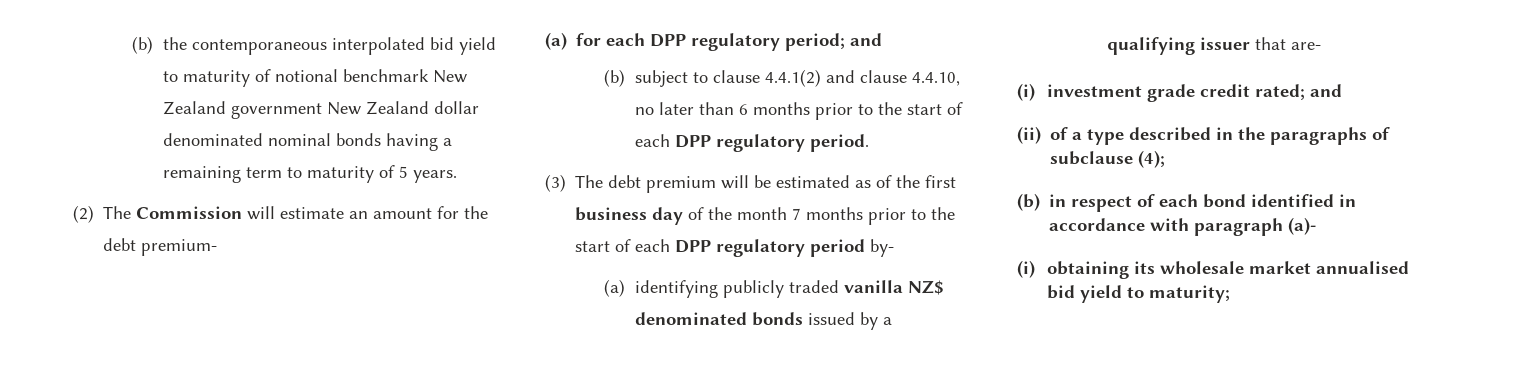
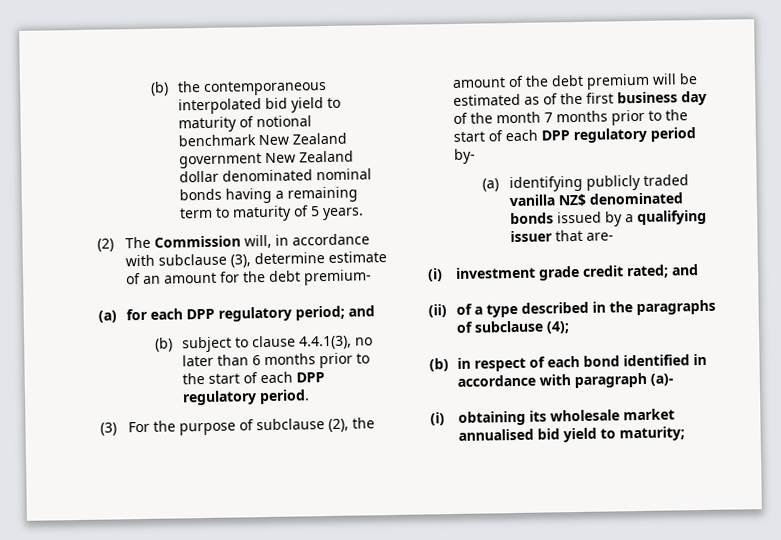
- (2) The Commission will estimate an amount for the debt premium-
+ (2) The Commission will, in accordance with subclause (3), determine estimate of an amount for the debt premium-
- (b) subject to clause 4.4.1(2) and clause 4.4.10, no later than 6 months prior to the start of each DPP regulatory period.
+ (b) subject to clause 4.4.1(3), no later than 6 months prior to the start of each DPP regulatory period.
- (3) The debt premium will be estimated as of the first business day of the month 7 months prior to the start of each DPP regulatory period by-
+ (3) For the purpose of subclause (2), the amount of the debt premium will be estimated as of the first business day of the month 7 months prior to the start of each DPP regulatory period by-

